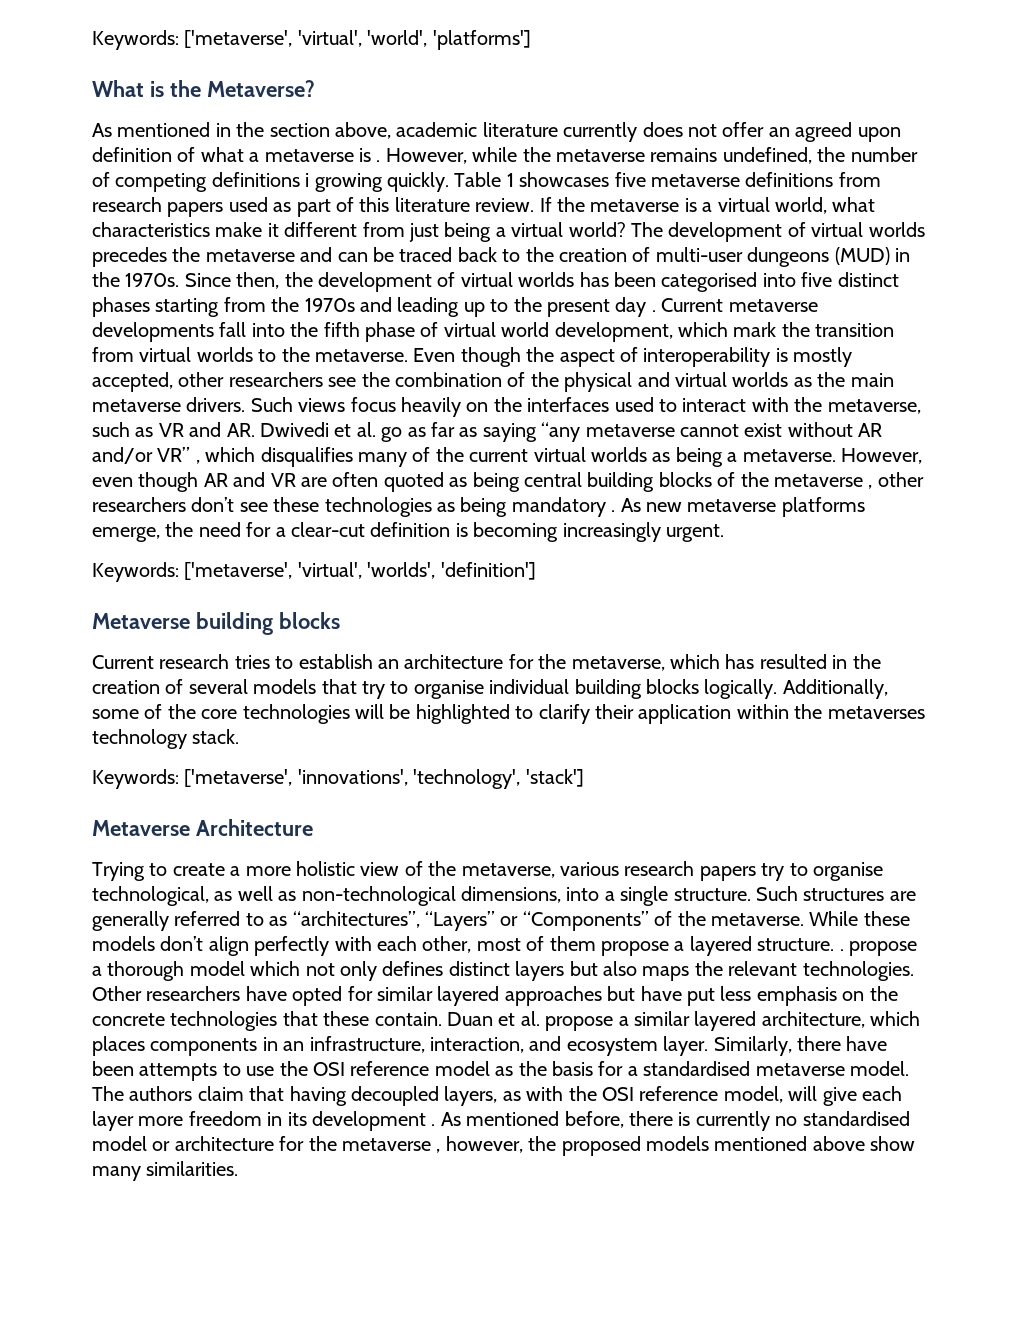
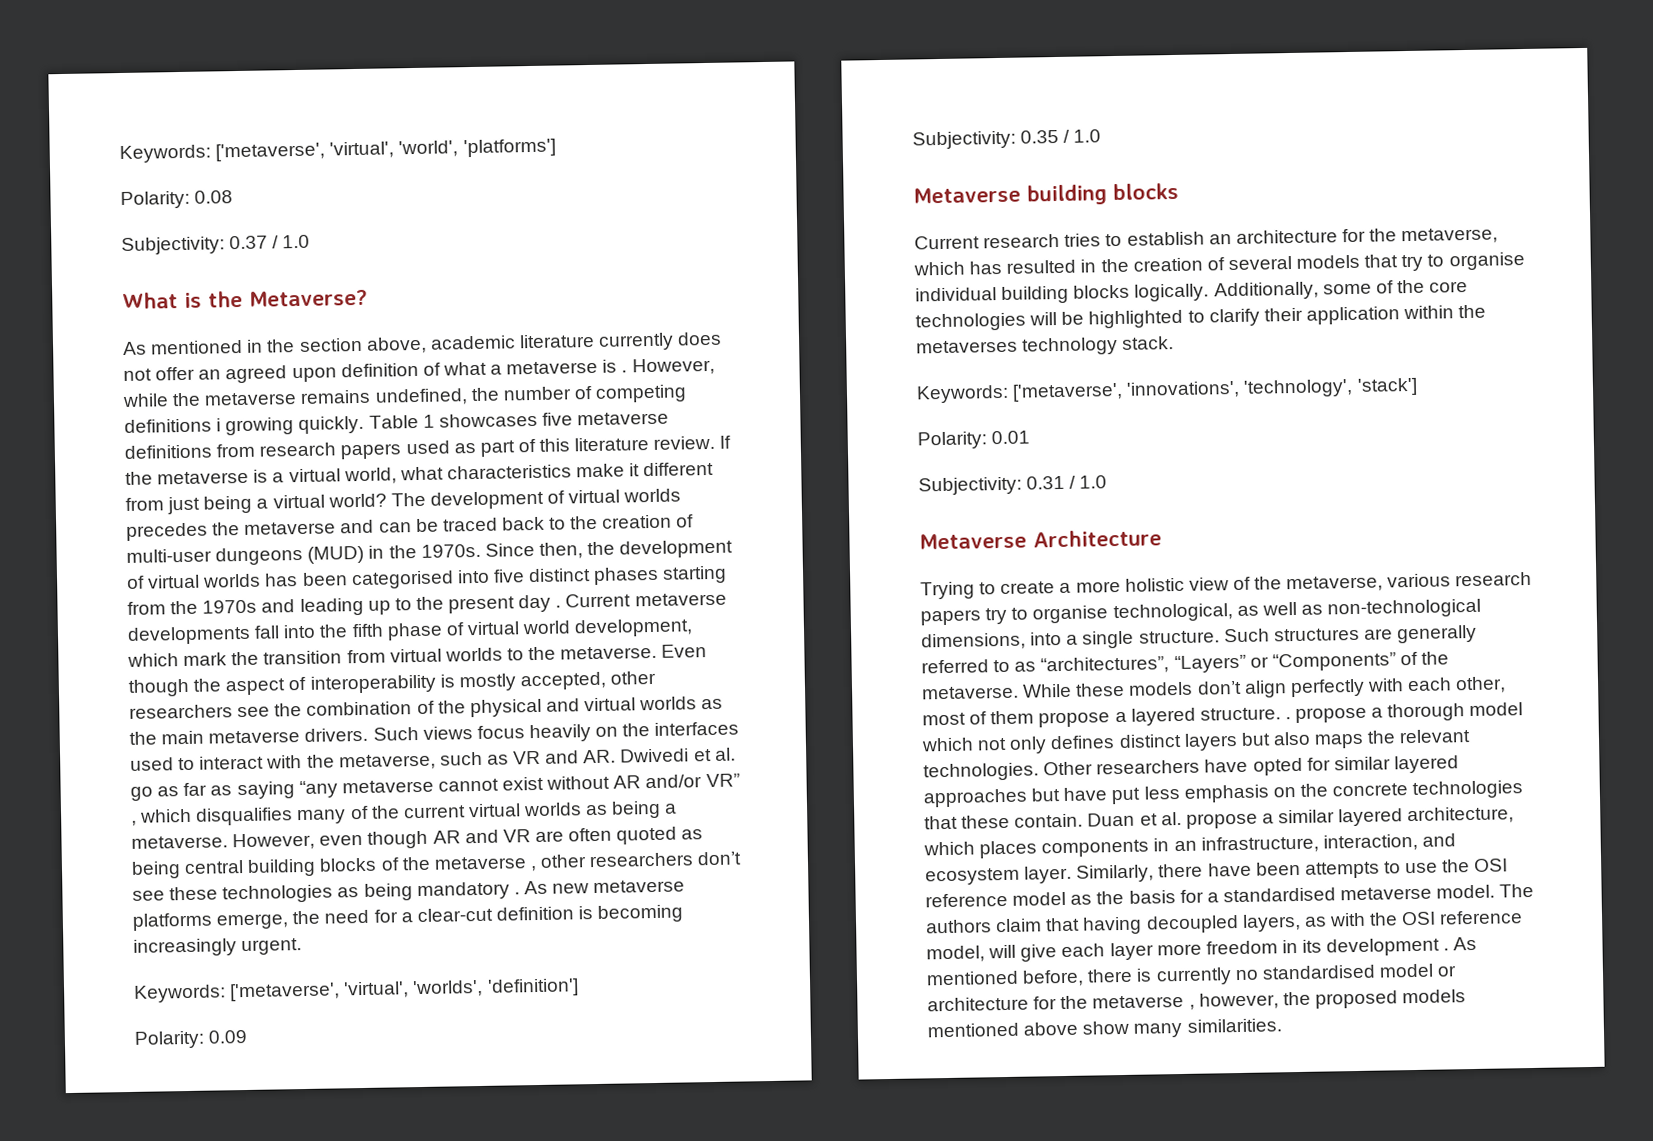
+ Polarity: 0.08
+ Subjectivity: 0.37 / 1.0
+ Polarity: 0.09
+ Subjectivity: 0.35 / 1.0
+ Polarity: 0.01
+ Subjectivity: 0.31 / 1.0

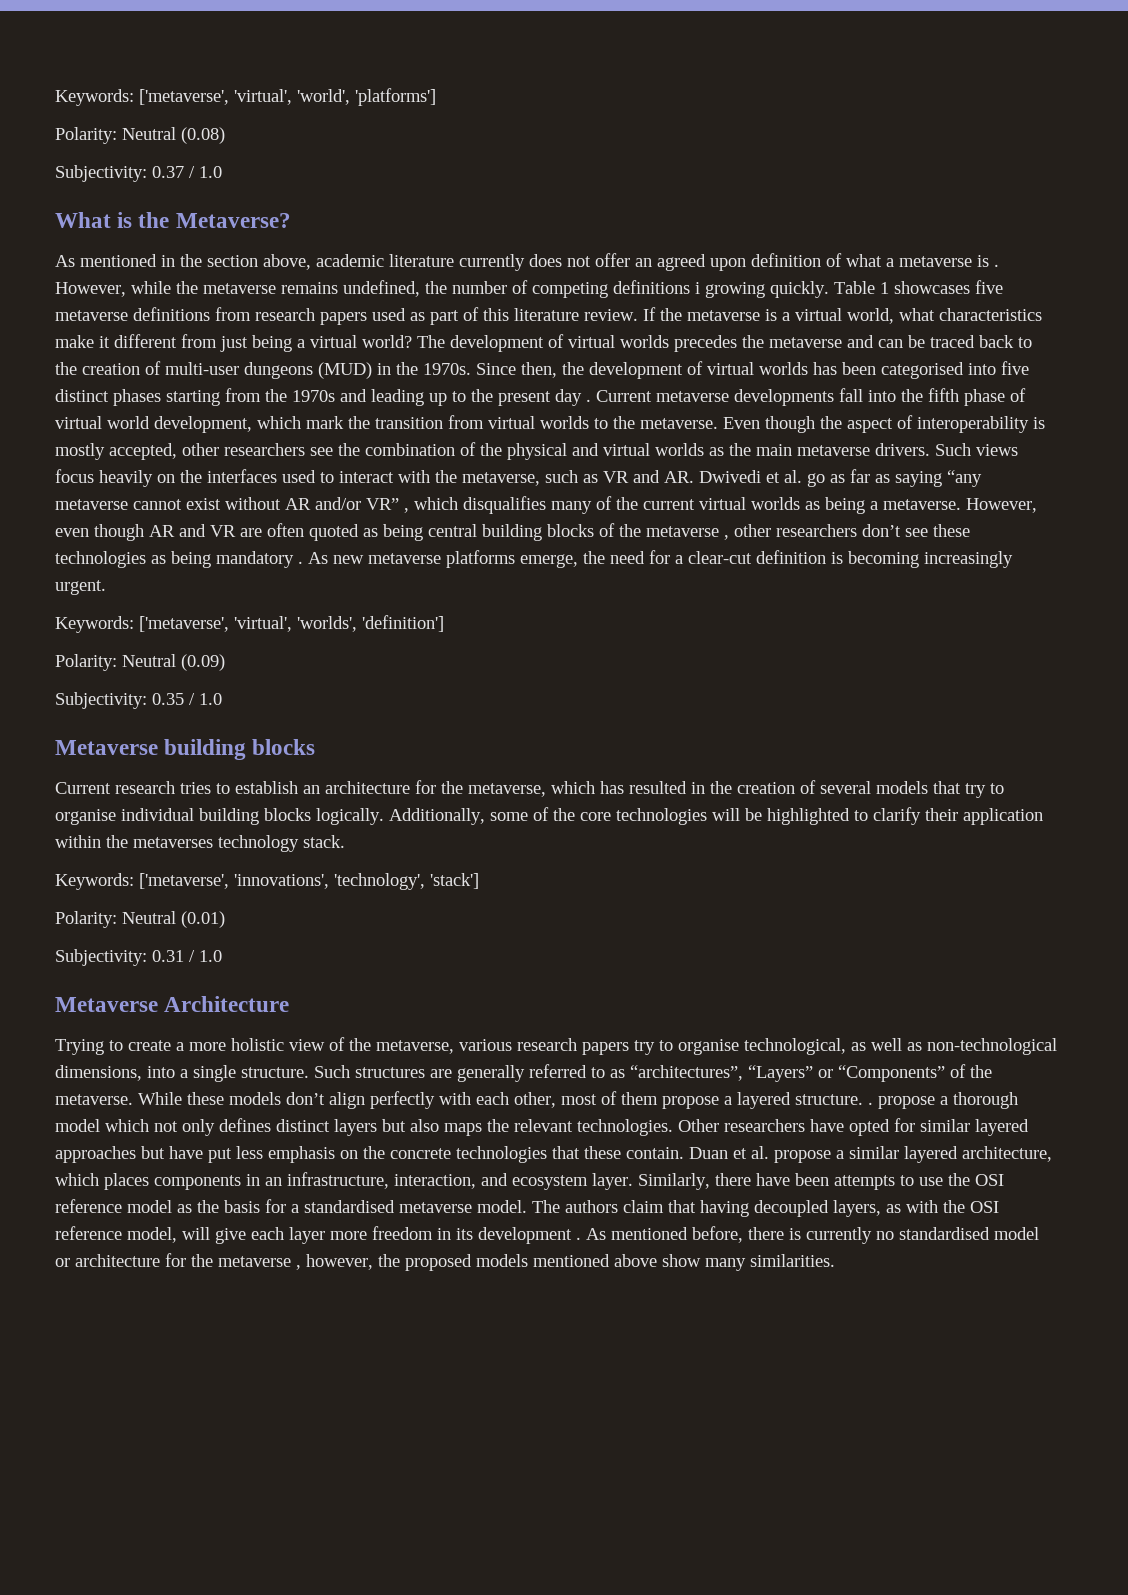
- Polarity: 0.08
+ Polarity: Neutral (0.08)
- Polarity: 0.09
+ Polarity: Neutral (0.09)
- Polarity: 0.01
+ Polarity: Neutral (0.01)

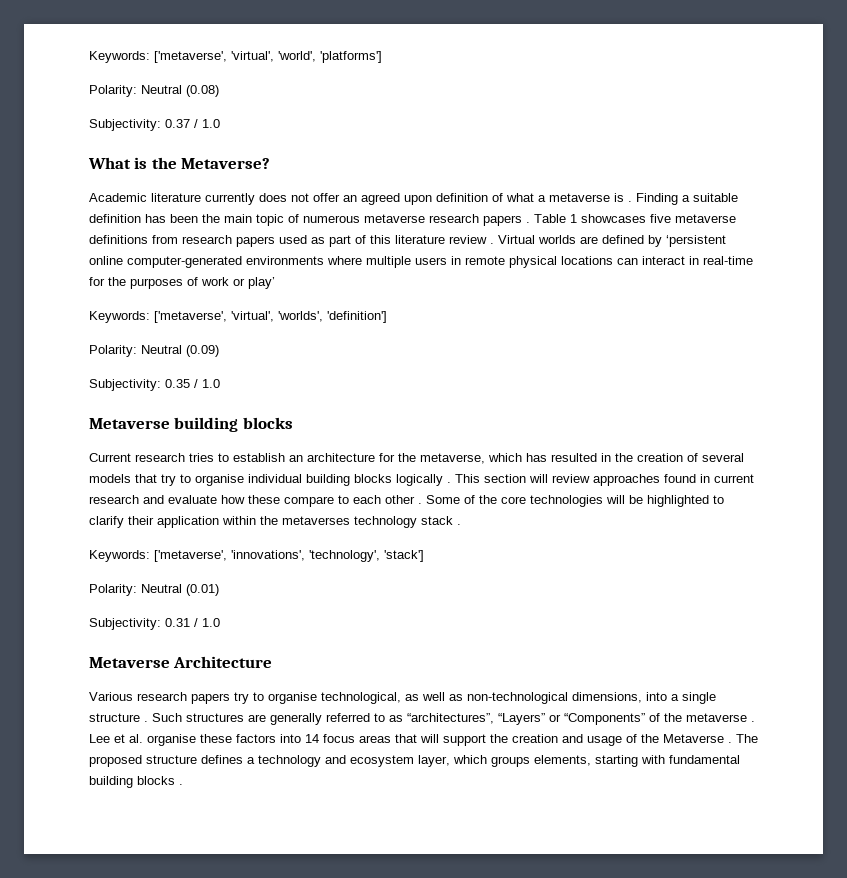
- As mentioned in the section above, academic literature currently does not offer an agreed upon definition of what a metaverse is .
+ Academic literature currently does not offer an agreed upon definition of what a metaverse is .
- However, while the metaverse remains undefined, the number of competing definitions i growing quickly.
+ Finding a suitable definition has been the main topic of numerous metaverse research papers .
- Table 1 showcases five metaverse definitions from research papers used as part of this literature review. If the metaverse is a virtual world, what characteristics make it different from just being a virtual world? The development of virtual worlds precedes the metaverse and can be traced back to the creation of multi-user dungeons (MUD) in the 1970s. Since then, the development of virtual worlds has been categorised into five distinct phases starting from the 1970s and leading up to the present day . Current metaverse developments fall into the fifth phase of virtual world development, which mark the transition from virtual worlds to the metaverse. Even though the aspect of interoperability is mostly accepted, other researchers see the combination of the physical and virtual worlds as the main metaverse drivers. Such views focus heavily on the interfaces used to interact with the metaverse, such as VR and AR. Dwivedi et al. go as far as saying “any metaverse cannot exist without AR and/or VR” , which disqualifies many of the current virtual worlds as being a metaverse. However, even though AR and VR are often quoted as being central building blocks of the metaverse , other researchers don’t see these technologies as being mandatory . As new metaverse platforms emerge, the need for a clear-cut definition is becoming increasingly urgent.
+ Table 1 showcases five metaverse definitions from research papers used as part of this literature review . Virtual worlds are defined by ‘persistent online computer-generated environments where multiple users in remote physical locations can interact in real-time for the purposes of work or play’
- Current research tries to establish an architecture for the metaverse, which has resulted in the creation of several models that try to organise individual building blocks logically. Additionally, some of the core technologies will be highlighted to clarify their application within the metaverses technology stack.
+ Current research tries to establish an architecture for the metaverse, which has resulted in the creation of several models that try to organise individual building blocks logically . This section will review approaches found in current research and evaluate how these compare to each other . Some of the core technologies will be highlighted to clarify their application within the metaverses technology stack .
- Trying to create a more holistic view of the metaverse, various research papers try to organise technological, as well as non-technological dimensions, into a single structure.
+ Various research papers try to organise technological, as well as non-technological dimensions, into a single structure .
- Such structures are generally referred to as “architectures”, “Layers” or “Components” of the metaverse. While these models don’t align perfectly with each other, most of them propose a layered structure. . propose a thorough model which not only defines distinct layers but also maps the relevant technologies. Other researchers have opted for similar layered approaches but have put less emphasis on the concrete technologies that these contain. Duan et al. propose a similar layered architecture, which places components in an infrastructure, interaction, and ecosystem layer. Similarly, there have been attempts to use the OSI reference model as the basis for a standardised metaverse model. The authors claim that having decoupled layers, as with the OSI reference model, will give each layer more freedom in its development . As mentioned before, there is currently no standardised model or architecture for the metaverse , however, the proposed models mentioned above show many similarities.
+ Such structures are generally referred to as “architectures”, “Layers” or “Components” of the metaverse . Lee et al. organise these factors into 14 focus areas that will support the creation and usage of the Metaverse . The proposed structure defines a technology and ecosystem layer, which groups elements, starting with fundamental building blocks .

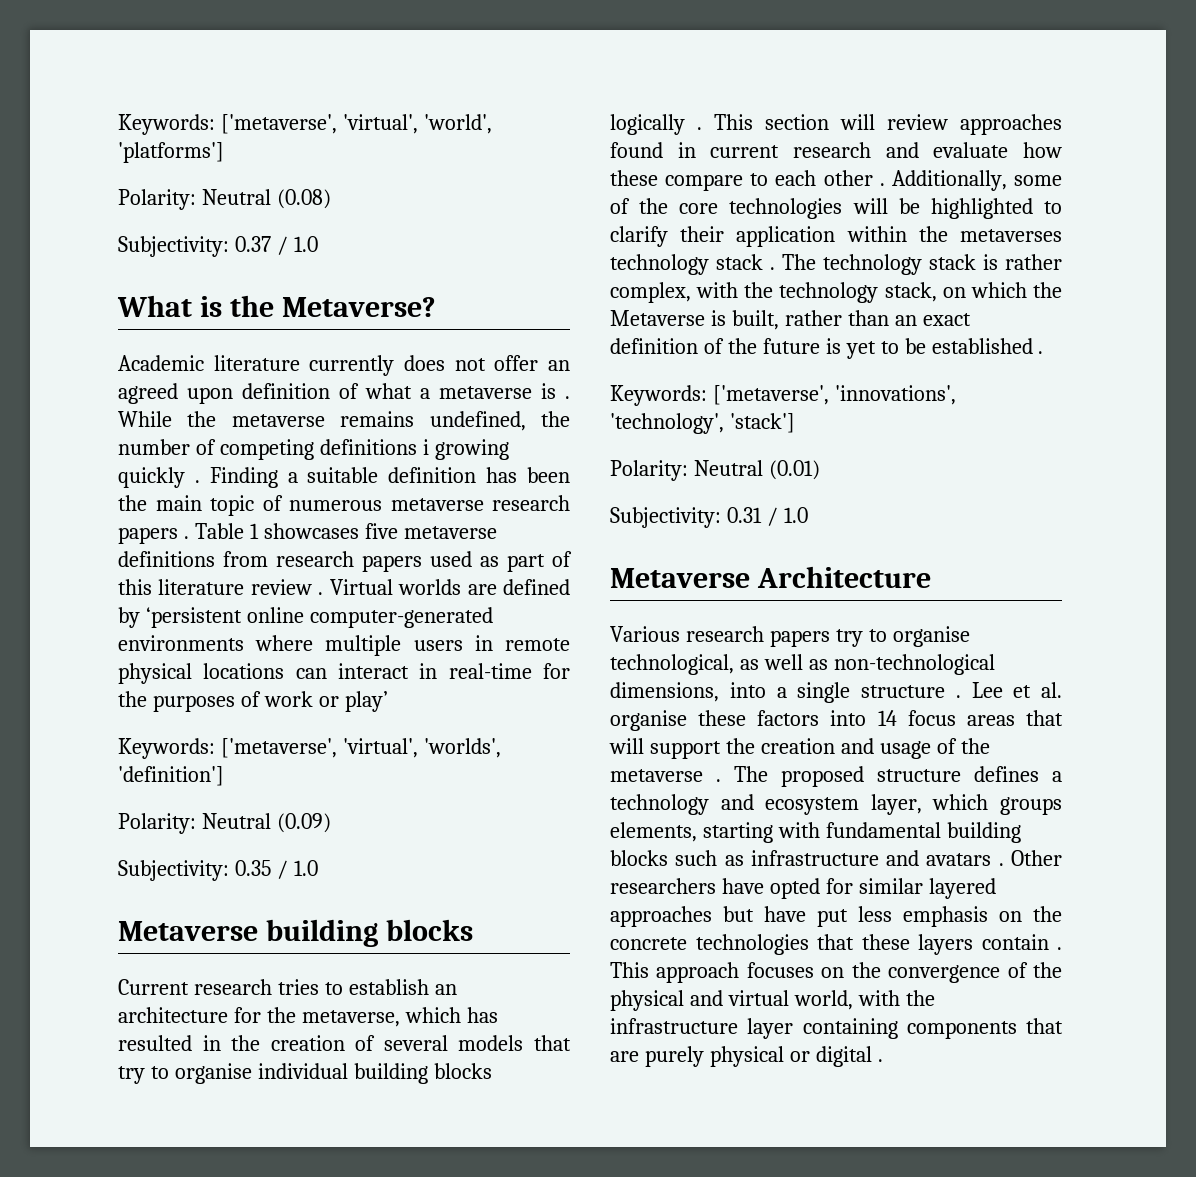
+ While the metaverse remains undefined, the number of competing definitions i growing quickly .
- Some of the core technologies will be highlighted to clarify their application within the metaverses technology stack .
+ Additionally, some of the core technologies will be highlighted to clarify their application within the metaverses technology stack . The technology stack is rather complex, with the technology stack, on which the Metaverse is built, rather than an exact definition of the future is yet to be established .
- Such structures are generally referred to as “architectures”, “Layers” or “Components” of the metaverse .
- Lee et al. organise these factors into 14 focus areas that will support the creation and usage of the Metaverse .
+ Lee et al. organise these factors into 14 focus areas that will support the creation and usage of the metaverse .
- The proposed structure defines a technology and ecosystem layer, which groups elements, starting with fundamental building blocks .
+ The proposed structure defines a technology and ecosystem layer, which groups elements, starting with fundamental building blocks such as infrastructure and avatars . Other researchers have opted for similar layered approaches but have put less emphasis on the concrete technologies that these layers contain . This approach focuses on the convergence of the physical and virtual world, with the infrastructure layer containing components that are purely physical or digital .

